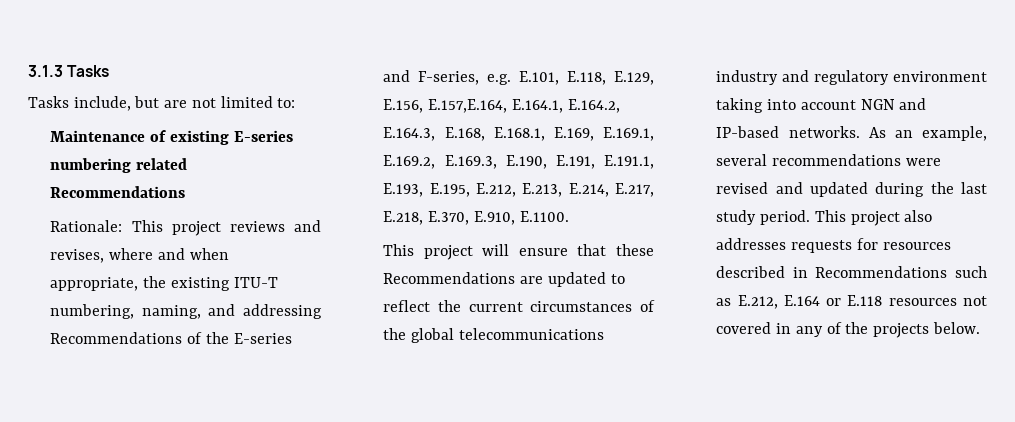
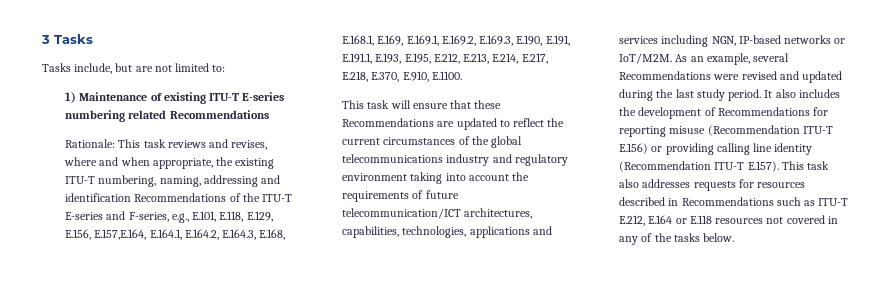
- 3.1.3 Tasks
+ 3 Tasks
- Maintenance of existing E-series numbering related Recommendations
+ 1) Maintenance of existing ITU-T E-series numbering related Recommendations
- Rationale: This project reviews and revises, where and when appropriate, the existing ITU-T numbering, naming, and addressing Recommendations of the E-series and F-series, e.g. E.101, E.118, E.129, E.156, E.157,E.164, E.164.1, E.164.2, E.164.3, E.168, E.168.1, E.169, E.169.1, E.169.2, E.169.3, E.190, E.191, E.191.1, E.193, E.195, E.212, E.213, E.214, E.217, E.218, E.370, E.910, E.1100.
+ Rationale: This task reviews and revises, where and when appropriate, the existing ITU-T numbering, naming, addressing and identification Recommendations of the ITU-T E-series and F-series, e.g., E.101, E.118, E.129, E.156, E.157,E.164, E.164.1, E.164.2, E.164.3, E.168, E.168.1, E.169, E.169.1, E.169.2, E.169.3, E.190, E.191, E.191.1, E.193, E.195, E.212, E.213, E.214, E.217, E.218, E.370, E.910, E.1100.
- This project will ensure that these Recommendations are updated to reflect the current circumstances of the global telecommunications industry and regulatory environment taking into account NGN and IP-based networks.
+ This task will ensure that these Recommendations are updated to reflect the current circumstances of the global telecommunications industry and regulatory environment taking into account the requirements of future telecommunication/ICT architectures, capabilities, technologies, applications and services including NGN, IP-based networks or IoT/M2M.
- As an example, several recommendations were revised and updated during the last study period.
+ As an example, several Recommendations were revised and updated during the last study period.
- This project also addresses requests for resources described in Recommendations such as E.212, E.164 or E.118 resources not covered in any of the projects below.
+ It also includes the development of Recommendations for reporting misuse (Recommendation ITU-T E.156) or providing calling line identity (Recommendation ITU-T E.157). This task also addresses requests for resources described in Recommendations such as ITU-T E.212, E.164 or E.118 resources not covered in any of the tasks below.

